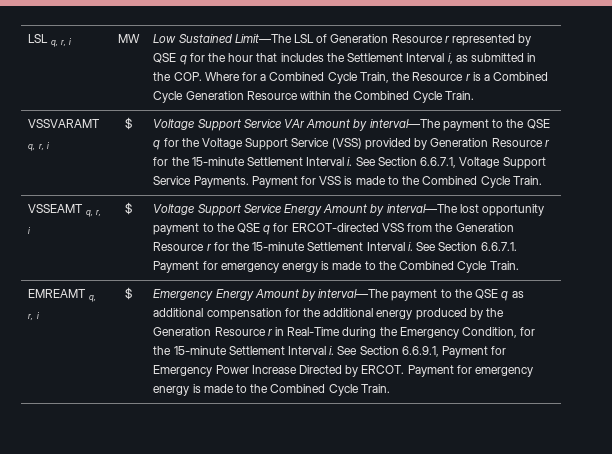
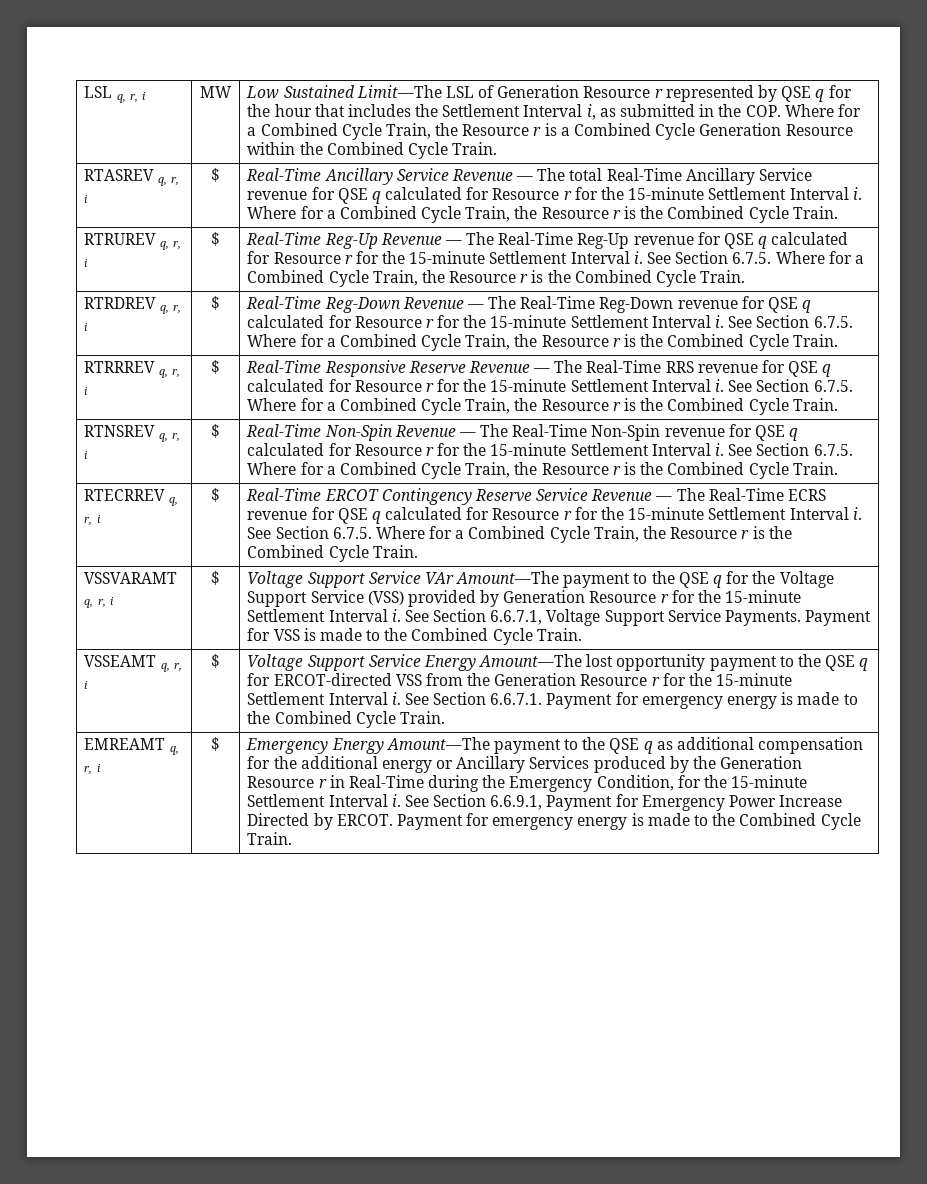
+ RTASREV q, r, i | $ | Real-Time Ancillary Service Revenue — The total Real-Time Ancillary Service revenue for QSE q calculated for Resource r for the 15-minute Settlement Interval i. Where for a Combined Cycle Train, the Resource r is the Combined Cycle Train.
+ RTRUREV q, r, i | $ | Real-Time Reg-Up Revenue — The Real-Time Reg-Up revenue for QSE q calculated for Resource r for the 15-minute Settlement Interval i. See Section 6.7.5. Where for a Combined Cycle Train, the Resource r is the Combined Cycle Train.
+ RTRDREV q, r, i | $ | Real-Time Reg-Down Revenue — The Real-Time Reg-Down revenue for QSE q calculated for Resource r for the 15-minute Settlement Interval i. See Section 6.7.5. Where for a Combined Cycle Train, the Resource r is the Combined Cycle Train.
+ RTRRREV q, r, i | $ | Real-Time Responsive Reserve Revenue — The Real-Time RRS revenue for QSE q calculated for Resource r for the 15-minute Settlement Interval i. See Section 6.7.5. Where for a Combined Cycle Train, the Resource r is the Combined Cycle Train.
+ RTNSREV q, r, i | $ | Real-Time Non-Spin Revenue — The Real-Time Non-Spin revenue for QSE q calculated for Resource r for the 15-minute Settlement Interval i. See Section 6.7.5. Where for a Combined Cycle Train, the Resource r is the Combined Cycle Train.
+ RTECRREV q, r, i | $ | Real-Time ERCOT Contingency Reserve Service Revenue — The Real-Time ECRS revenue for QSE q calculated for Resource r for the 15-minute Settlement Interval i. See Section 6.7.5. Where for a Combined Cycle Train, the Resource r is the Combined Cycle Train.
- Voltage Support Service VAr Amount by interval—The payment to the QSE q for the Voltage Support Service (VSS) provided by Generation Resource r for the 15-minute Settlement Interval i.
+ Voltage Support Service VAr Amount—The payment to the QSE q for the Voltage Support Service (VSS) provided by Generation Resource r for the 15-minute Settlement Interval i.
- Voltage Support Service Energy Amount by interval—The lost opportunity payment to the QSE q for ERCOT-directed VSS from the Generation Resource r for the 15-minute Settlement Interval i.
+ Voltage Support Service Energy Amount—The lost opportunity payment to the QSE q for ERCOT-directed VSS from the Generation Resource r for the 15-minute Settlement Interval i.
- Emergency Energy Amount by interval—The payment to the QSE q as additional compensation for the additional energy produced by the Generation Resource r in Real-Time during the Emergency Condition, for the 15-minute Settlement Interval i.
+ Emergency Energy Amount—The payment to the QSE q as additional compensation for the additional energy or Ancillary Services produced by the Generation Resource r in Real-Time during the Emergency Condition, for the 15-minute Settlement Interval i.

